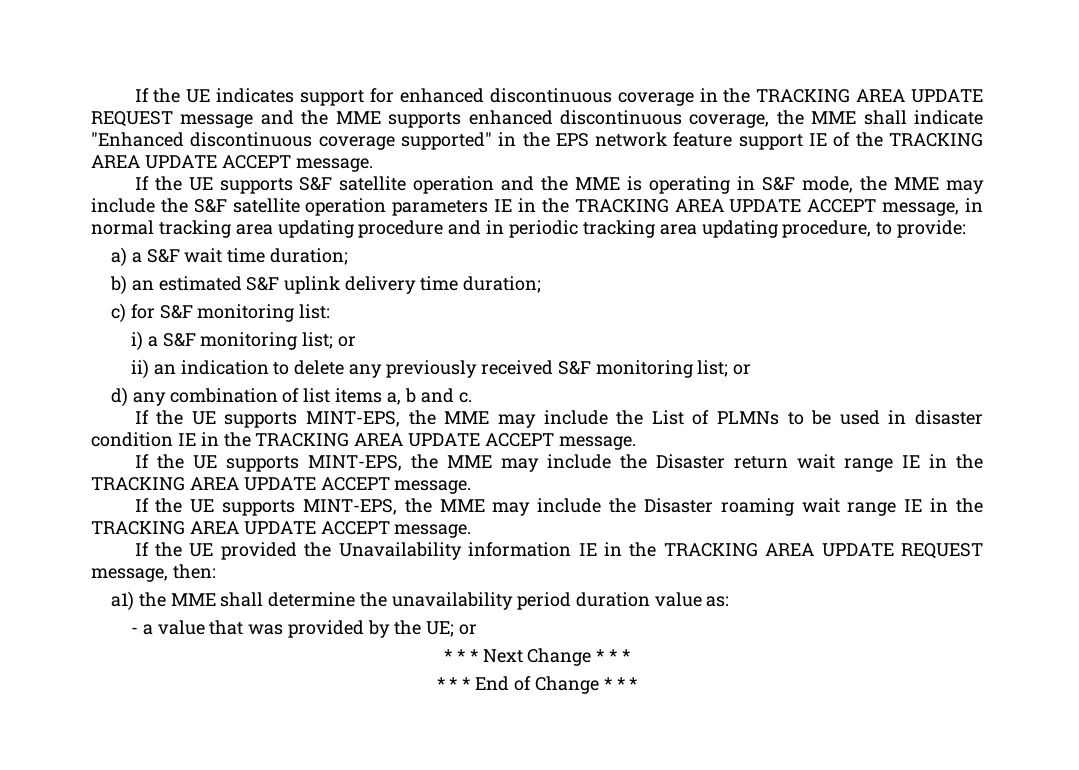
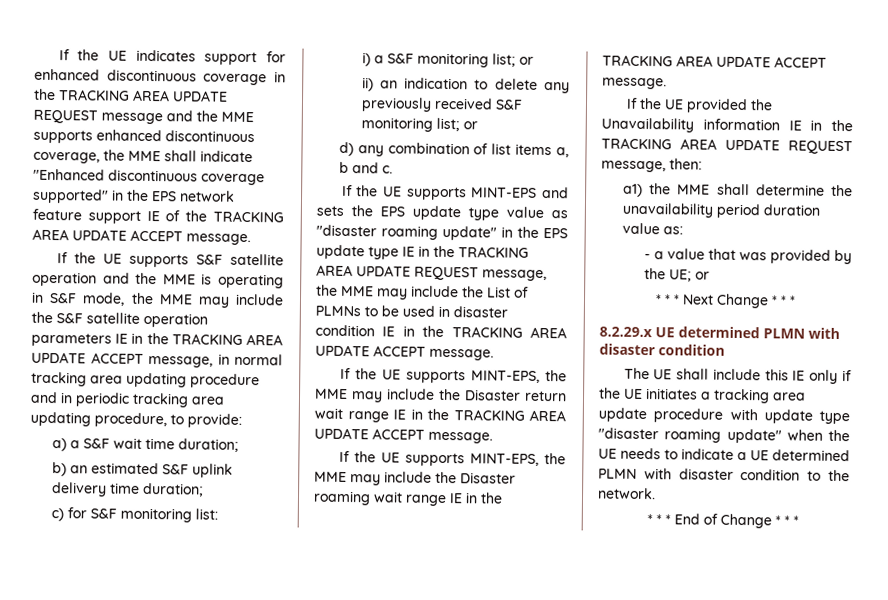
- If the UE supports MINT-EPS, the MME may include the List of PLMNs to be used in disaster condition IE in the TRACKING AREA UPDATE ACCEPT message.
+ If the UE supports MINT-EPS and sets the EPS update type value as "disaster roaming update" in the EPS update type IE in the TRACKING AREA UPDATE REQUEST message, the MME may include the List of PLMNs to be used in disaster condition IE in the TRACKING AREA UPDATE ACCEPT message.
+ 8.2.29.x UE determined PLMN with disaster condition
+ The UE shall include this IE only if the UE initiates a tracking area update procedure with update type "disaster roaming update" when the UE needs to indicate a UE determined PLMN with disaster condition to the network.

